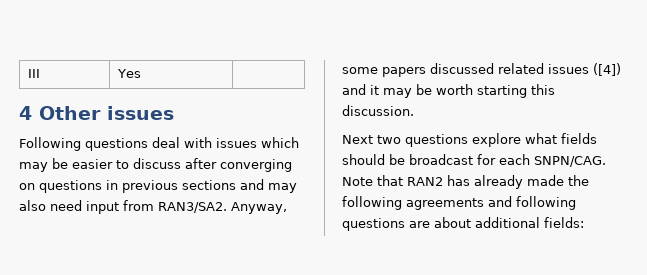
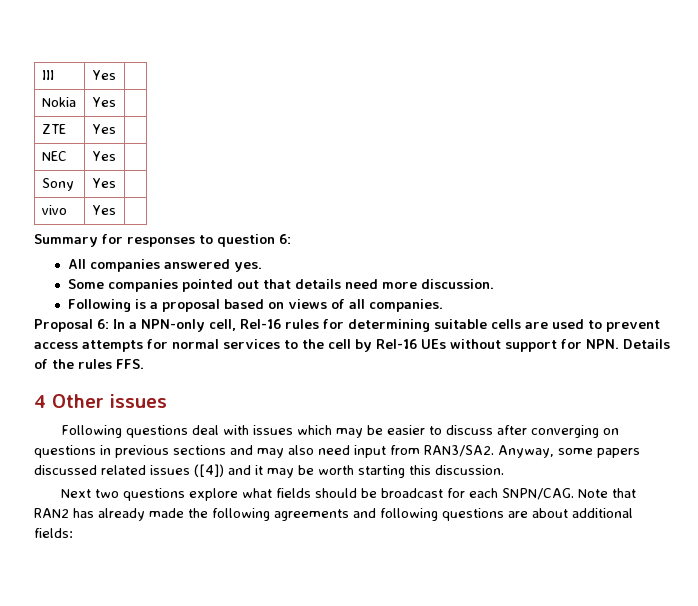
+ Nokia | Yes |
+ ZTE | Yes |
+ NEC | Yes |
+ Sony | Yes |
+ vivo | Yes |
+ Summary for responses to question 6:
+ All companies answered yes.
+ Some companies pointed out that details need more discussion.
+ Following is a proposal based on views of all companies.
+ Proposal 6: In a NPN-only cell, Rel-16 rules for determining suitable cells are used to prevent access attempts for normal services to the cell by Rel-16 UEs without support for NPN. Details of the rules FFS.

